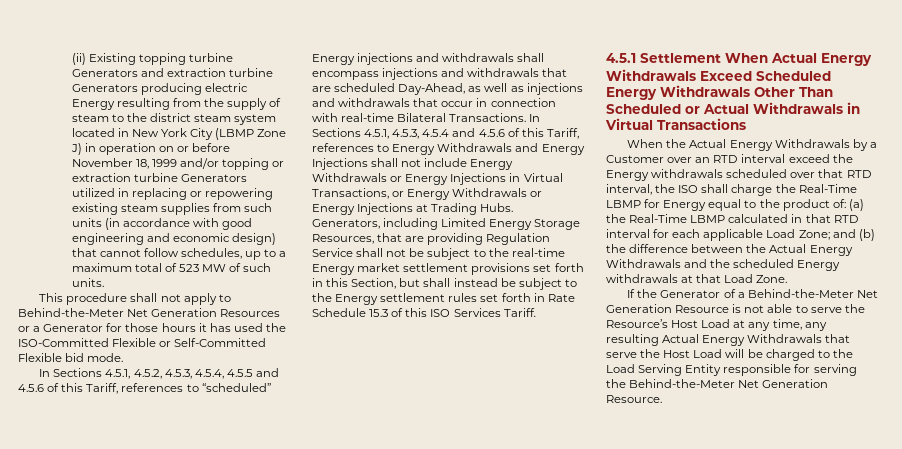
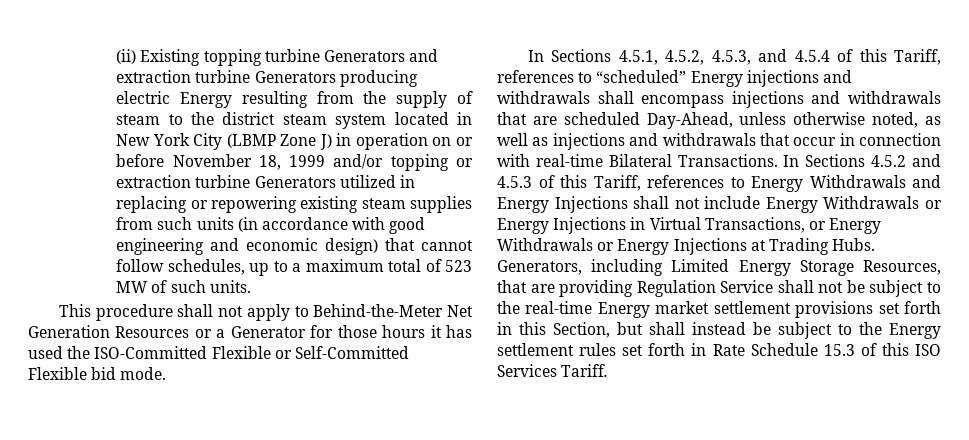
- In Sections 4.5.1, 4.5.2, 4.5.3, 4.5.4, 4.5.5 and 4.5.6 of this Tariff, references to “scheduled” Energy injections and withdrawals shall encompass injections and withdrawals that are scheduled Day-Ahead, as well as injections and withdrawals that occur in connection with real-time Bilateral Transactions.
+ In Sections 4.5.1, 4.5.2, 4.5.3, and 4.5.4 of this Tariff, references to “scheduled” Energy injections and withdrawals shall encompass injections and withdrawals that are scheduled Day-Ahead, unless otherwise noted, as well as injections and withdrawals that occur in connection with real-time Bilateral Transactions.
- In Sections 4.5.1, 4.5.3, 4.5.4 and 4.5.6 of this Tariff, references to Energy Withdrawals and Energy Injections shall not include Energy Withdrawals or Energy Injections in Virtual Transactions, or Energy Withdrawals or Energy Injections at Trading Hubs.
+ In Sections 4.5.2 and 4.5.3 of this Tariff, references to Energy Withdrawals and Energy Injections shall not include Energy Withdrawals or Energy Injections in Virtual Transactions, or Energy Withdrawals or Energy Injections at Trading Hubs.
- 4.5.1 Settlement When Actual Energy Withdrawals Exceed Scheduled Energy Withdrawals Other Than Scheduled or Actual Withdrawals in Virtual Transactions
- When the Actual Energy Withdrawals by a Customer over an RTD interval exceed the Energy withdrawals scheduled over that RTD interval, the ISO shall charge the Real-Time LBMP for Energy equal to the product of: (a) the Real-Time LBMP calculated in that RTD interval for each applicable Load Zone; and (b) the difference between the Actual Energy Withdrawals and the scheduled Energy withdrawals at that Load Zone.
- If the Generator of a Behind-the-Meter Net Generation Resource is not able to serve the Resource’s Host Load at any time, any resulting Actual Energy Withdrawals that serve the Host Load will be charged to the Load Serving Entity responsible for serving the Behind-the-Meter Net Generation Resource.

